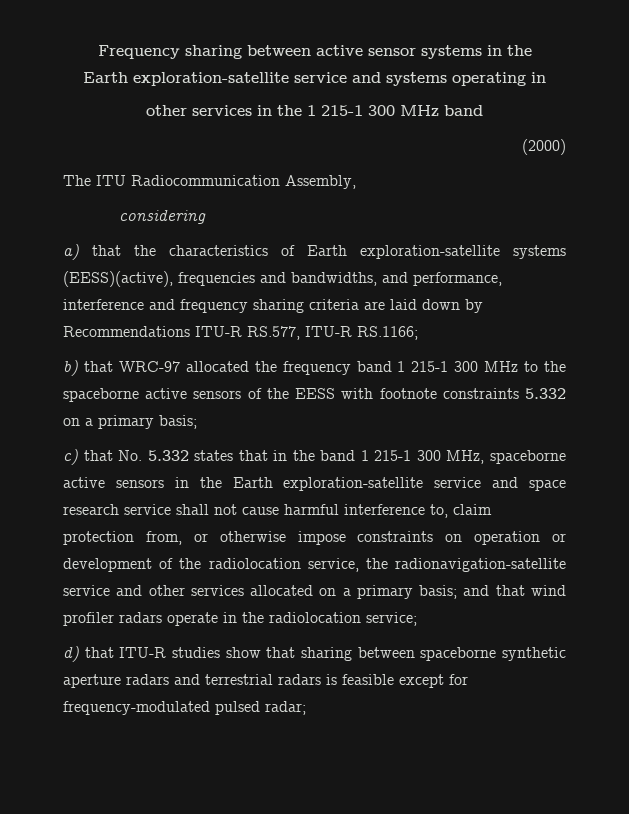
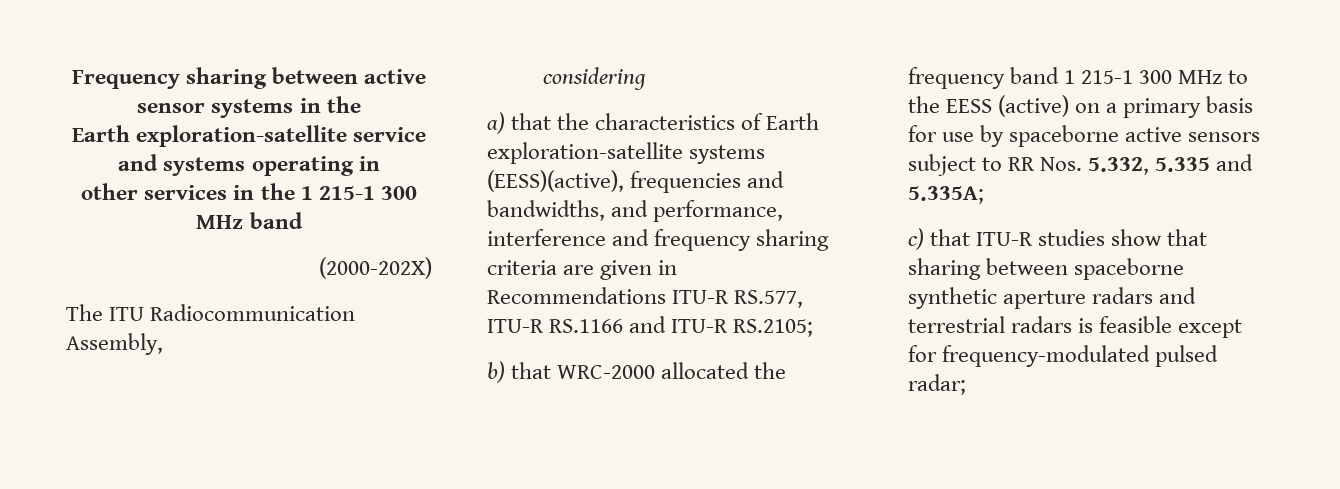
- (2000)
+ (2000-202X)
- a) that the characteristics of Earth exploration-satellite systems (EESS)(active), frequencies and bandwidths, and performance, interference and frequency sharing criteria are laid down by Recommendations ITU-R RS.577, ITU-R RS.1166;
+ a) that the characteristics of Earth exploration-satellite systems (EESS)(active), frequencies and bandwidths, and performance, interference and frequency sharing criteria are given in Recommendations ITU-R RS.577, ITU-R RS.1166 and ITU-R RS.2105;
- b) that WRC-97 allocated the frequency band 1 215-1 300 MHz to the spaceborne active sensors of the EESS with footnote constraints 5.332 on a primary basis;
- c) that No. 5.332 states that in the band 1 215-1 300 MHz, spaceborne active sensors in the Earth exploration-satellite service and space research service shall not cause harmful interference to, claim protection from, or otherwise impose constraints on operation or development of the radiolocation service, the radionavigation-satellite service and other services allocated on a primary basis; and that wind profiler radars operate in the radiolocation service;
- d) that ITU-R studies show that sharing between spaceborne synthetic aperture radars and terrestrial radars is feasible except for frequency-modulated pulsed radar;
+ b) that WRC-2000 allocated the frequency band 1 215-1 300 MHz to the EESS (active) on a primary basis for use by spaceborne active sensors subject to RR Nos. 5.332, 5.335 and 5.335A;
+ c) that ITU-R studies show that sharing between spaceborne synthetic aperture radars and terrestrial radars is feasible except for frequency-modulated pulsed radar;

